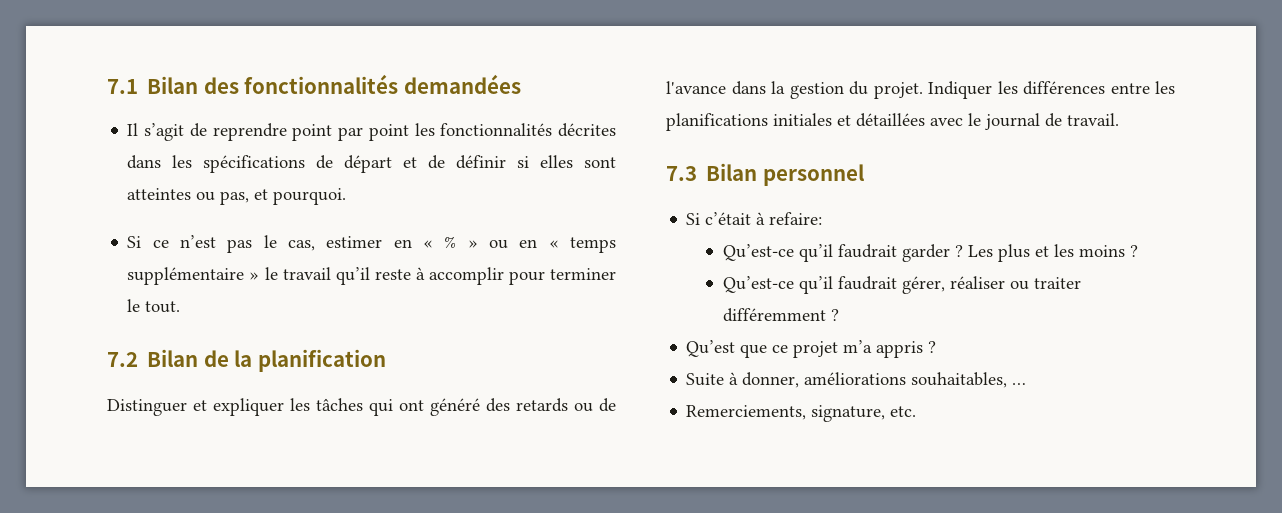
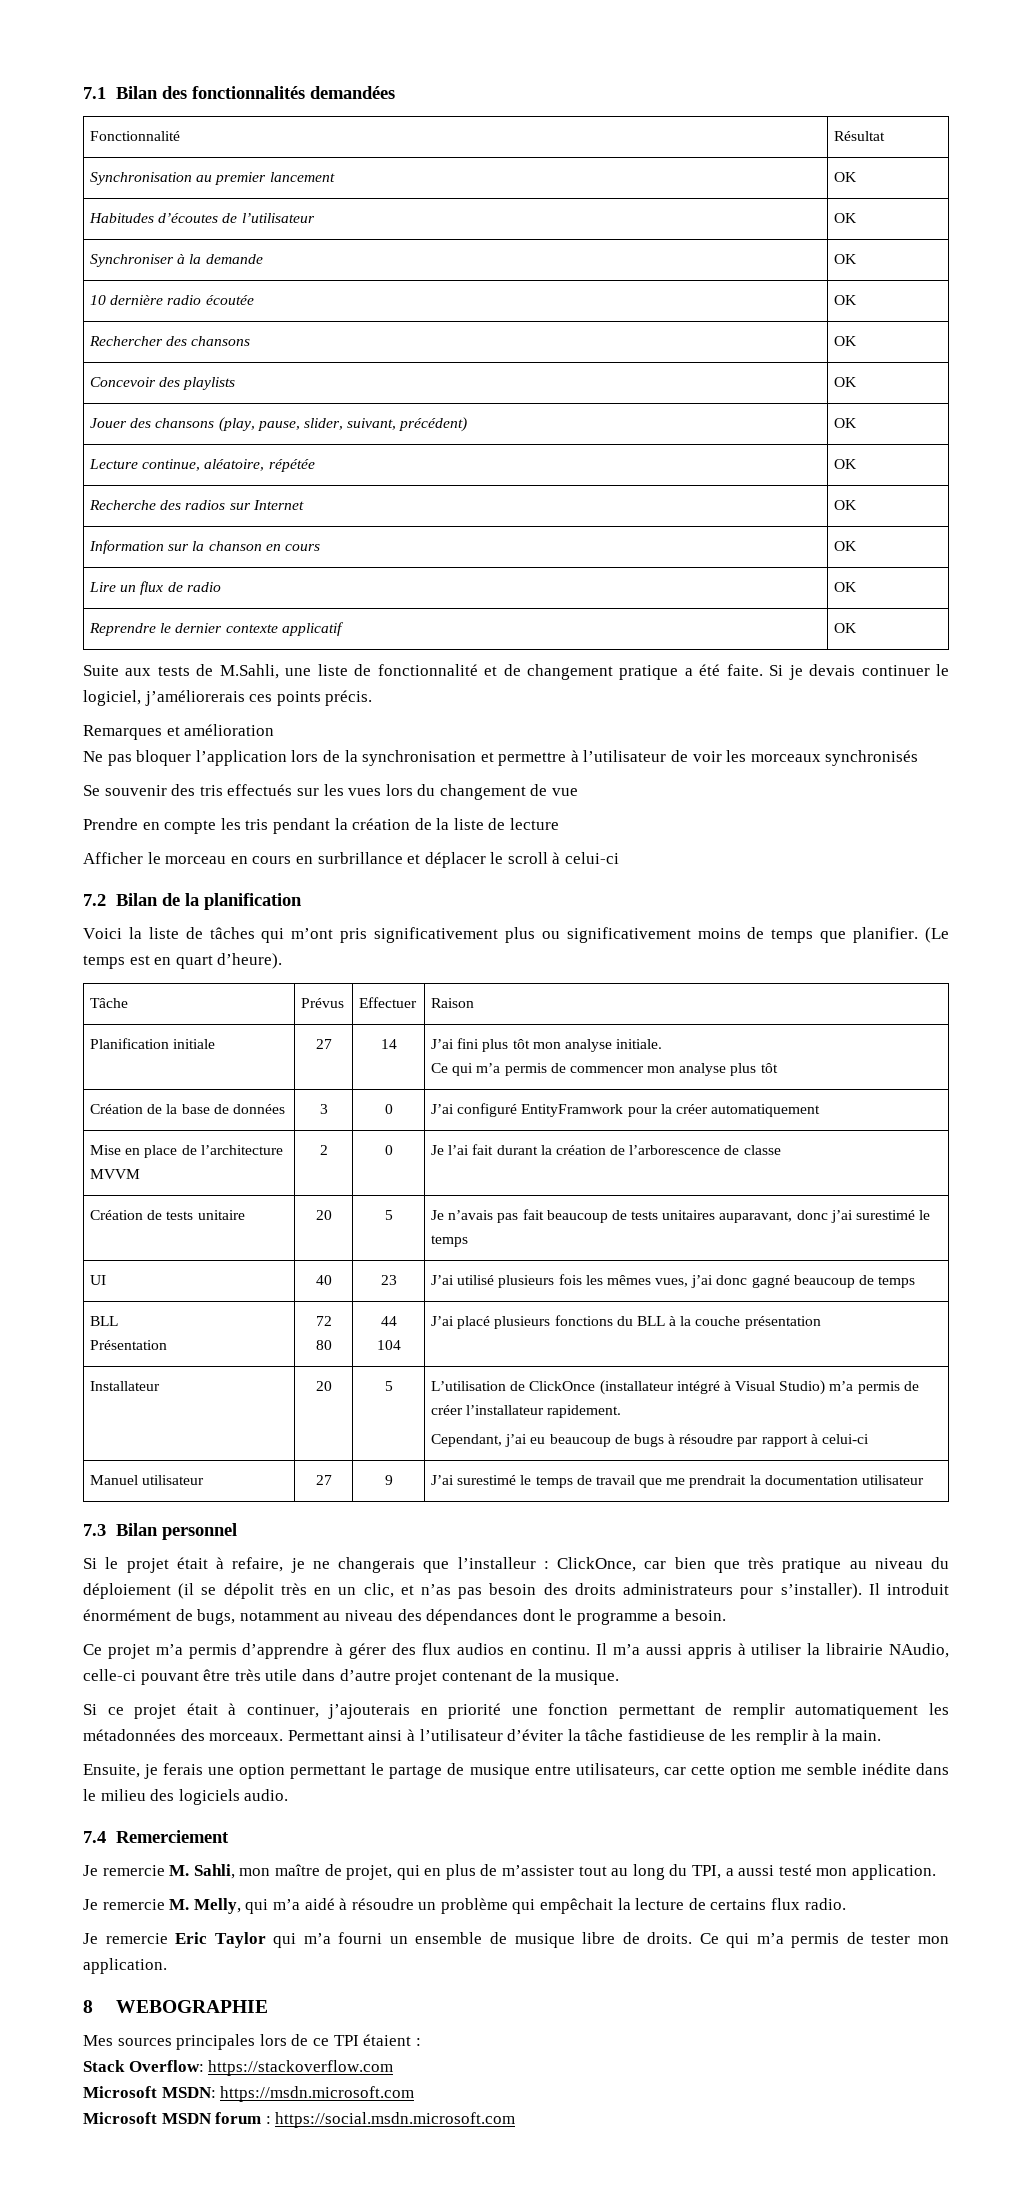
- Il s’agit de reprendre point par point les fonctionnalités décrites dans les spécifications de départ et de définir si elles sont atteintes ou pas, et pourquoi.
- Si ce n’est pas le cas, estimer en « % » ou en « temps supplémentaire » le travail qu’il reste à accomplir pour terminer le tout.
+ Fonctionnalité | Résultat
+ Synchronisation au premier lancement | OK
+ Habitudes d’écoutes de l’utilisateur | OK
+ Synchroniser à la demande | OK
+ 10 dernière radio écoutée | OK
+ Rechercher des chansons | OK
+ Concevoir des playlists | OK
+ Jouer des chansons (play, pause, slider, suivant, précédent) | OK
+ Lecture continue, aléatoire, répétée | OK
+ Recherche des radios sur Internet | OK
+ Information sur la chanson en cours | OK
+ Lire un flux de radio | OK
+ Reprendre le dernier contexte applicatif | OK
+ Suite aux tests de M.Sahli, une liste de fonctionnalité et de changement pratique a été faite. Si je devais continuer le logiciel, j’améliorerais ces points précis.
+ Remarques et amélioration
+ Ne pas bloquer l’application lors de la synchronisation et permettre à l’utilisateur de voir les morceaux synchronisés
+ Se souvenir des tris effectués sur les vues lors du changement de vue
+ Prendre en compte les tris pendant la création de la liste de lecture
+ Afficher le morceau en cours en surbrillance et déplacer le scroll à celui-ci
- Distinguer et expliquer les tâches qui ont généré des retards ou de l'avance dans la gestion du projet. Indiquer les différences entre les planifications initiales et détaillées avec le journal de travail.
+ Voici la liste de tâches qui m’ont pris significativement plus ou significativement moins de temps que planifier. (Le temps est en quart d’heure).
+ Tâche | Prévus | Effectuer | Raison
+ Planification initiale | 27 | 14 | J’ai fini plus tôt mon analyse initiale.
+ Ce qui m’a permis de commencer mon analyse plus tôt
+ Création de la base de données | 3 | 0 | J’ai configuré EntityFramwork pour la créer automatiquement
+ Mise en place de l’architecture MVVM | 2 | 0 | Je l’ai fait durant la création de l’arborescence de classe
+ Création de tests unitaire | 20 | 5 | Je n’avais pas fait beaucoup de tests unitaires auparavant, donc j’ai surestimé le temps
+ UI | 40 | 23 | J’ai utilisé plusieurs fois les mêmes vues, j’ai donc gagné beaucoup de temps
+ BLL
+ Présentation | 72
+ 80 | 44
+ 104 | J’ai placé plusieurs fonctions du BLL à la couche présentation
+ Installateur | 20 | 5 | L’utilisation de ClickOnce (installateur intégré à Visual Studio) m’a permis de créer l’installateur rapidement.
+ Cependant, j’ai eu beaucoup de bugs à résoudre par rapport à celui-ci
+ Manuel utilisateur | 27 | 9 | J’ai surestimé le temps de travail que me prendrait la documentation utilisateur
  7.3 Bilan personnel
- Si c’était à refaire:
- Qu’est-ce qu’il faudrait garder ? Les plus et les moins ?
- Qu’est-ce qu’il faudrait gérer, réaliser ou traiter différemment ?
- Qu’est que ce projet m’a appris ?
- Suite à donner, améliorations souhaitables, …
- Remerciements, signature, etc.
+ Si le projet était à refaire, je ne changerais que l’installeur : ClickOnce, car bien que très pratique au niveau du déploiement (il se dépolit très en un clic, et n’as pas besoin des droits administrateurs pour s’installer). Il introduit énormément de bugs, notamment au niveau des dépendances dont le programme a besoin.
+ Ce projet m’a permis d’apprendre à gérer des flux audios en continu. Il m’a aussi appris à utiliser la librairie NAudio, celle-ci pouvant être très utile dans d’autre projet contenant de la musique.
+ Si ce projet était à continuer, j’ajouterais en priorité une fonction permettant de remplir automatiquement les métadonnées des morceaux. Permettant ainsi à l’utilisateur d’éviter la tâche fastidieuse de les remplir à la main.
+ Ensuite, je ferais une option permettant le partage de musique entre utilisateurs, car cette option me semble inédite dans le milieu des logiciels audio.
+ 7.4 Remerciement
+ Je remercie M. Sahli, mon maître de projet, qui en plus de m’assister tout au long du TPI, a aussi testé mon application.
+ Je remercie M. Melly, qui m’a aidé à résoudre un problème qui empêchait la lecture de certains flux radio.
+ Je remercie Eric Taylor qui m’a fourni un ensemble de musique libre de droits. Ce qui m’a permis de tester mon application.
+ 8 WEBOGRAPHIE
+ Mes sources principales lors de ce TPI étaient :
+ Stack Overflow: https://stackoverflow.com
+ Microsoft MSDN: https://msdn.microsoft.com
+ Microsoft MSDN forum : https://social.msdn.microsoft.com

